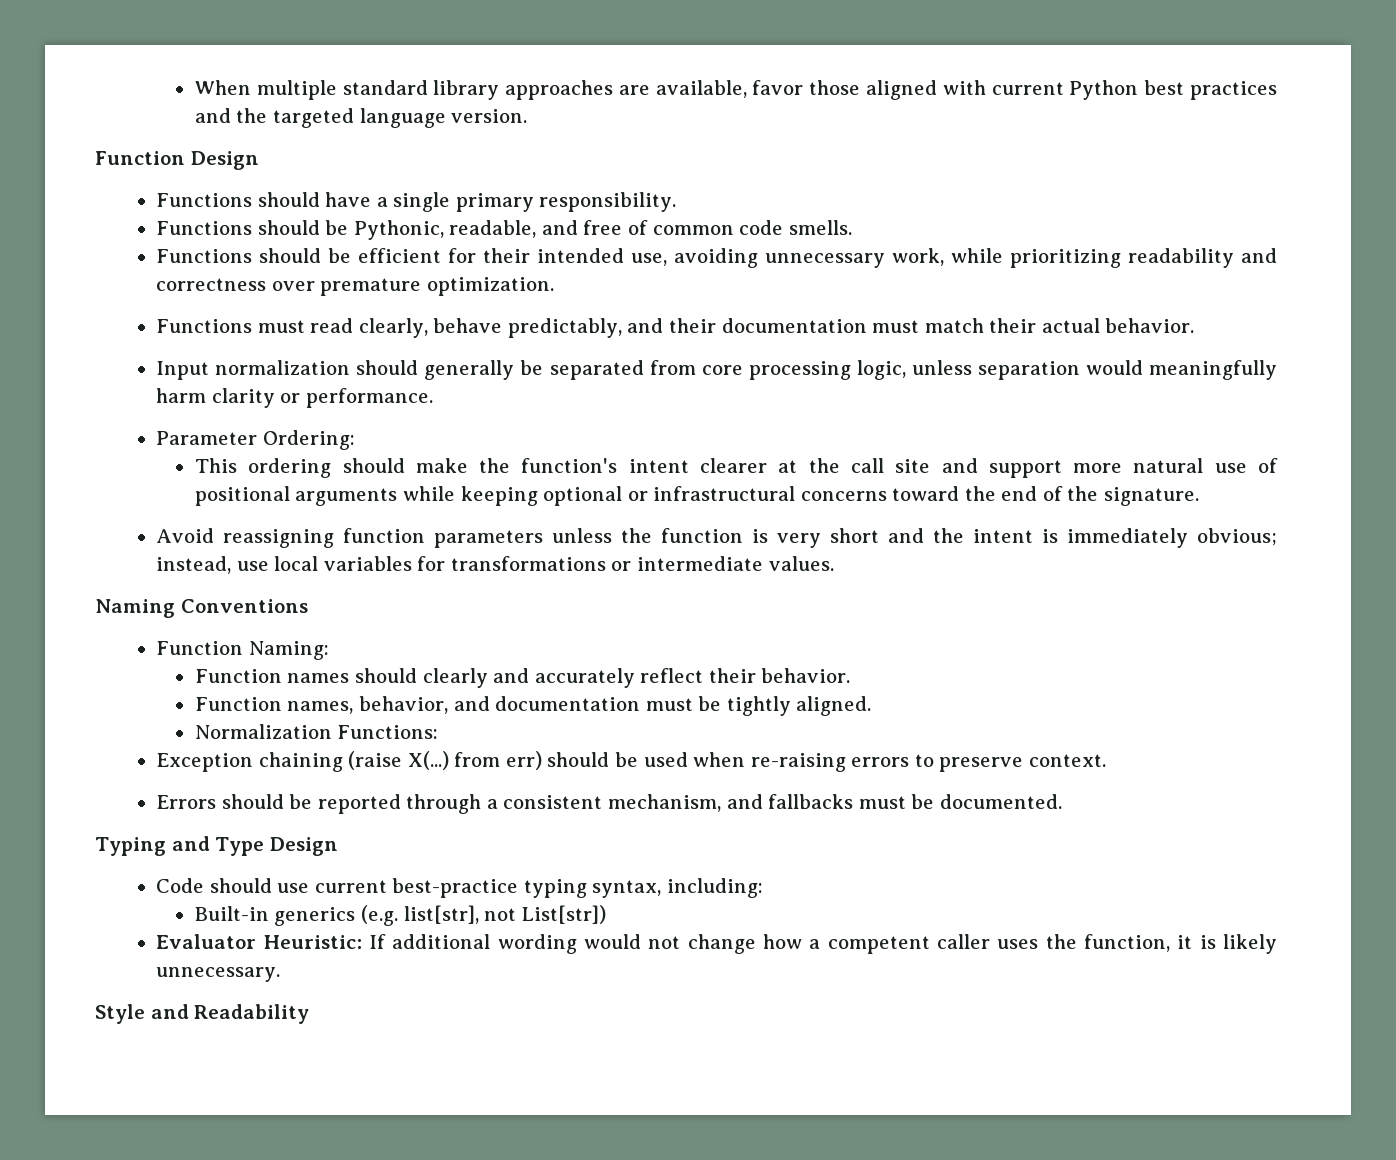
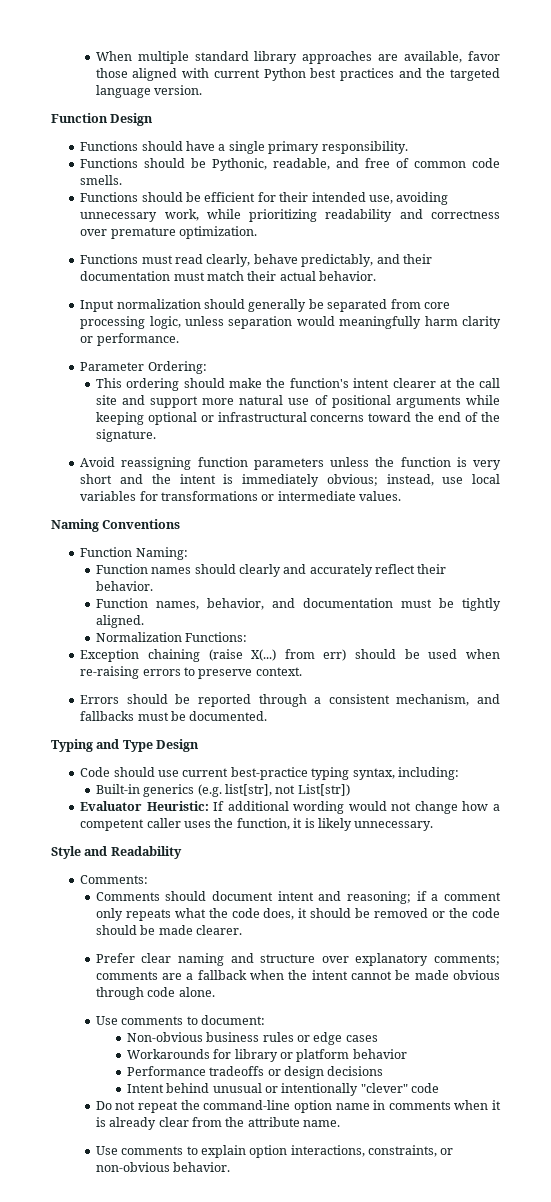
+ Comments:
+ Comments should document intent and reasoning; if a comment only repeats what the code does, it should be removed or the code should be made clearer.
+ Prefer clear naming and structure over explanatory comments; comments are a fallback when the intent cannot be made obvious through code alone.
+ Use comments to document:
+ Non-obvious business rules or edge cases
+ Workarounds for library or platform behavior
+ Performance tradeoffs or design decisions
+ Intent behind unusual or intentionally "clever" code
+ Do not repeat the command-line option name in comments when it is already clear from the attribute name.
+ Use comments to explain option interactions, constraints, or non-obvious behavior.

